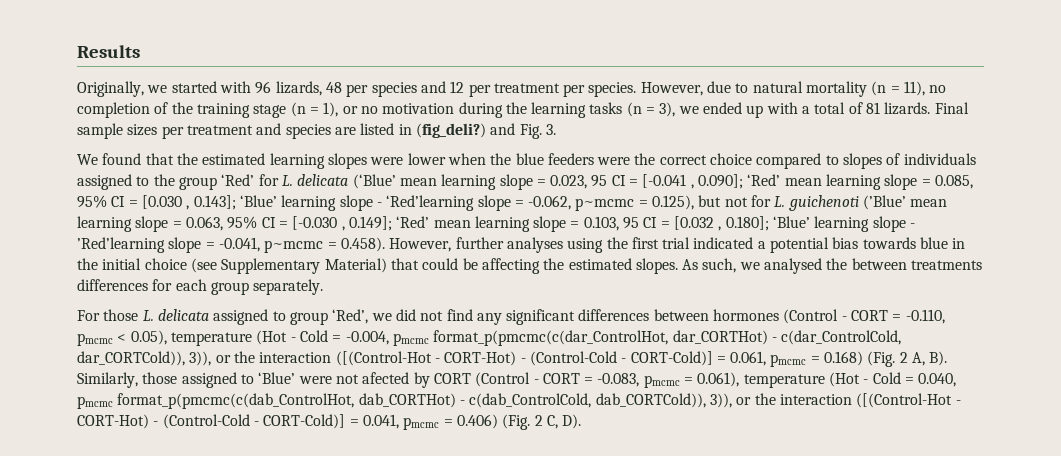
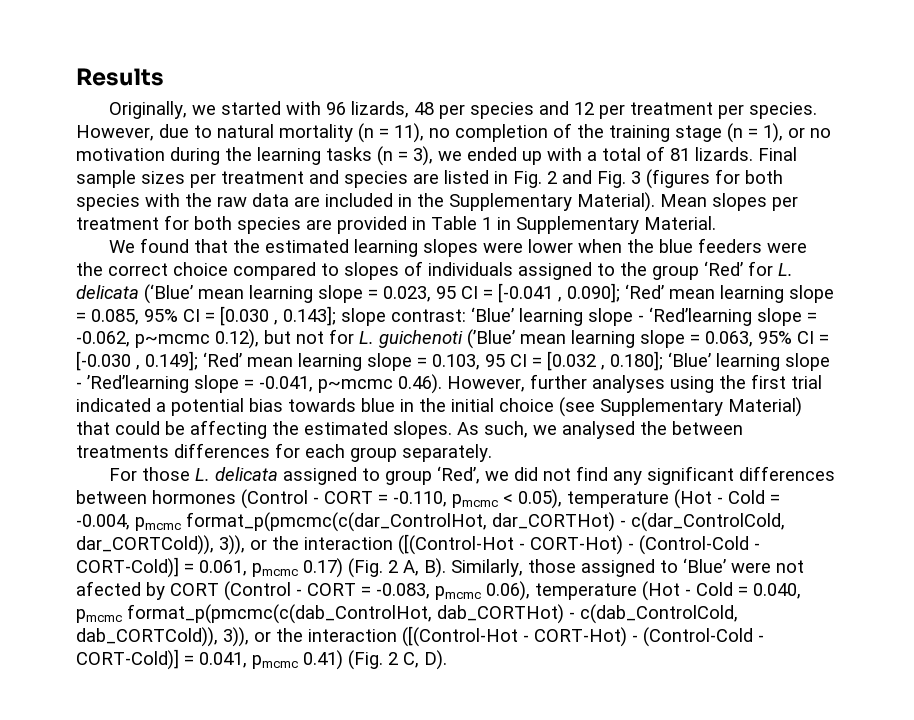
- Final sample sizes per treatment and species are listed in (fig_deli?) and Fig. 3.
+ Final sample sizes per treatment and species are listed in Fig. 2 and Fig. 3 (figures for both species with the raw data are included in the Supplementary Material). Mean slopes per treatment for both species are provided in Table 1 in Supplementary Material.
+ slope contrast:
- ‘Blue’ learning slope - ‘Red’learning slope = -0.062, p~mcmc = 0.125), but not for L. guichenoti (’Blue’ mean learning slope = 0.063, 95% CI = [-0.030 , 0.149];
+ ‘Blue’ learning slope - ‘Red’learning slope = -0.062, p~mcmc 0.12), but not for L. guichenoti (’Blue’ mean learning slope = 0.063, 95% CI = [-0.030 , 0.149];
- ‘Blue’ learning slope - ’Red’learning slope = -0.041, p~mcmc = 0.458). However, further analyses using the first trial indicated a potential bias towards blue in the initial choice (see Supplementary Material) that could be affecting the estimated slopes.
+ ‘Blue’ learning slope - ’Red’learning slope = -0.041, p~mcmc 0.46). However, further analyses using the first trial indicated a potential bias towards blue in the initial choice (see Supplementary Material) that could be affecting the estimated slopes.
- For those L. delicata assigned to group ‘Red’, we did not find any significant differences between hormones (Control - CORT = -0.110, pmcmc < 0.05), temperature (Hot - Cold = -0.004, pmcmc format_p(pmcmc(c(dar_ControlHot, dar_CORTHot) - c(dar_ControlCold, dar_CORTCold)), 3)), or the interaction ([(Control-Hot - CORT-Hot) - (Control-Cold - CORT-Cold)] = 0.061, pmcmc = 0.168) (Fig. 2 A, B). Similarly, those assigned to ‘Blue’ were not afected by CORT (Control - CORT = -0.083, pmcmc = 0.061), temperature (Hot - Cold = 0.040, pmcmc format_p(pmcmc(c(dab_ControlHot, dab_CORTHot) - c(dab_ControlCold, dab_CORTCold)), 3)), or the interaction ([(Control-Hot - CORT-Hot) - (Control-Cold - CORT-Cold)] = 0.041, pmcmc = 0.406) (Fig. 2 C, D).
+ For those L. delicata assigned to group ‘Red’, we did not find any significant differences between hormones (Control - CORT = -0.110, pmcmc < 0.05), temperature (Hot - Cold = -0.004, pmcmc format_p(pmcmc(c(dar_ControlHot, dar_CORTHot) - c(dar_ControlCold, dar_CORTCold)), 3)), or the interaction ([(Control-Hot - CORT-Hot) - (Control-Cold - CORT-Cold)] = 0.061, pmcmc 0.17) (Fig. 2 A, B). Similarly, those assigned to ‘Blue’ were not afected by CORT (Control - CORT = -0.083, pmcmc 0.06), temperature (Hot - Cold = 0.040, pmcmc format_p(pmcmc(c(dab_ControlHot, dab_CORTHot) - c(dab_ControlCold, dab_CORTCold)), 3)), or the interaction ([(Control-Hot - CORT-Hot) - (Control-Cold - CORT-Cold)] = 0.041, pmcmc 0.41) (Fig. 2 C, D).

